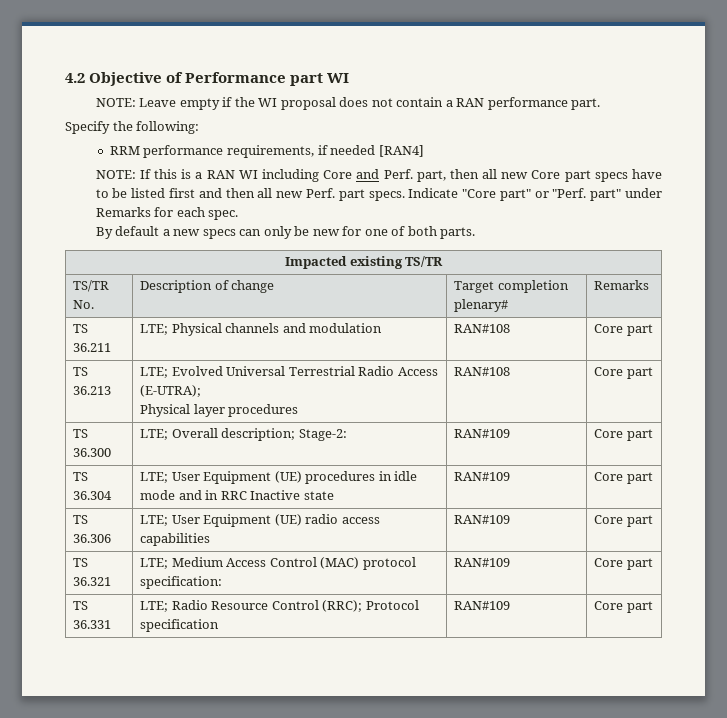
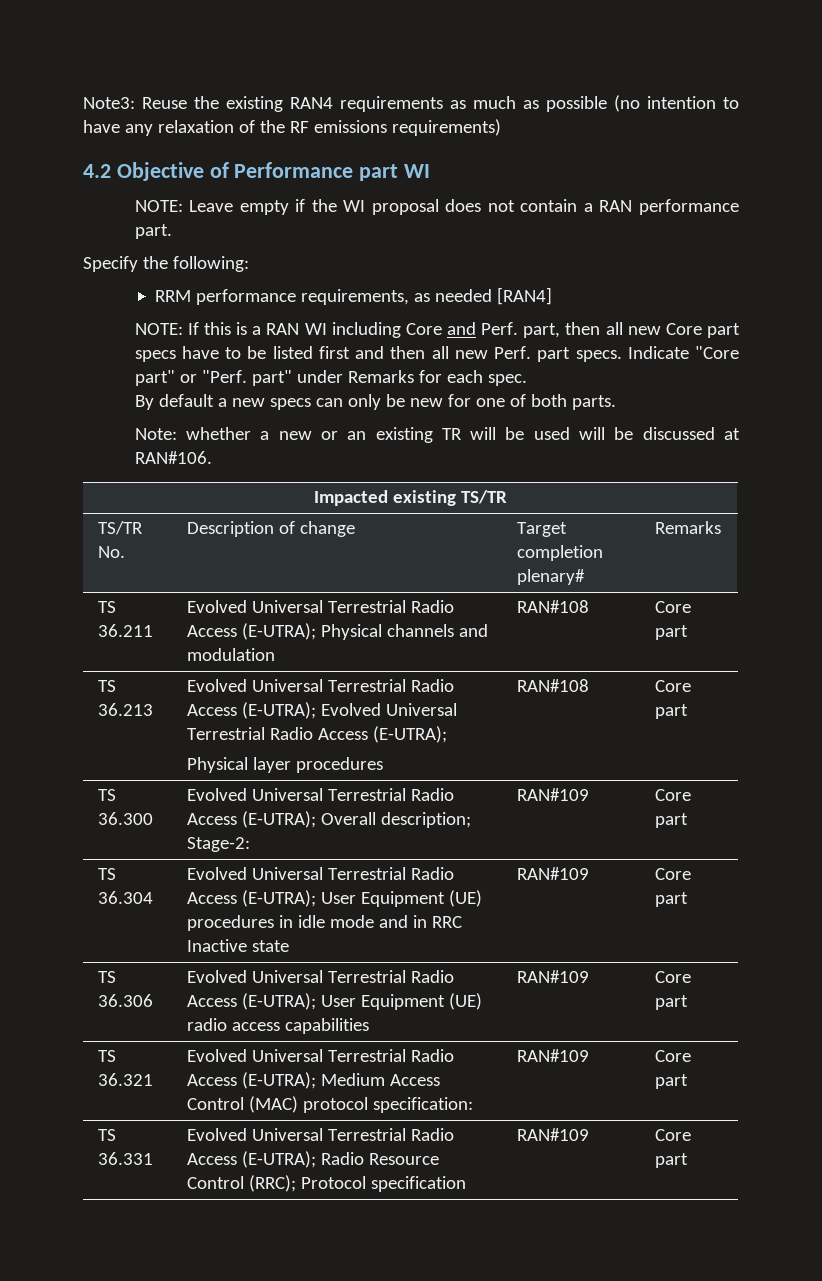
+ Note3: Reuse the existing RAN4 requirements as much as possible (no intention to have any relaxation of the RF emissions requirements)
- RRM performance requirements, if needed [RAN4]
+ RRM performance requirements, as needed [RAN4]
+ Note: whether a new or an existing TR will be used will be discussed at RAN#106.
- TS 36.211 | LTE; Physical channels and modulation | RAN#108 | Core part
+ TS 36.211 | Evolved Universal Terrestrial Radio Access (E-UTRA); Physical channels and modulation | RAN#108 | Core part
- TS 36.213 | LTE; Evolved Universal Terrestrial Radio Access (E-UTRA);
+ TS 36.213 | Evolved Universal Terrestrial Radio Access (E-UTRA); Evolved Universal Terrestrial Radio Access (E-UTRA);
- TS 36.300 | LTE; Overall description; Stage-2: | RAN#109 | Core part
+ TS 36.300 | Evolved Universal Terrestrial Radio Access (E-UTRA); Overall description; Stage-2: | RAN#109 | Core part
- TS 36.304 | LTE; User Equipment (UE) procedures in idle mode and in RRC Inactive state | RAN#109 | Core part
+ TS 36.304 | Evolved Universal Terrestrial Radio Access (E-UTRA); User Equipment (UE) procedures in idle mode and in RRC Inactive state | RAN#109 | Core part
- TS 36.306 | LTE; User Equipment (UE) radio access capabilities | RAN#109 | Core part
+ TS 36.306 | Evolved Universal Terrestrial Radio Access (E-UTRA); User Equipment (UE) radio access capabilities | RAN#109 | Core part
- TS 36.321 | LTE; Medium Access Control (MAC) protocol specification: | RAN#109 | Core part
+ TS 36.321 | Evolved Universal Terrestrial Radio Access (E-UTRA); Medium Access Control (MAC) protocol specification: | RAN#109 | Core part
- TS 36.331 | LTE; Radio Resource Control (RRC); Protocol specification | RAN#109 | Core part
+ TS 36.331 | Evolved Universal Terrestrial Radio Access (E-UTRA); Radio Resource Control (RRC); Protocol specification | RAN#109 | Core part

